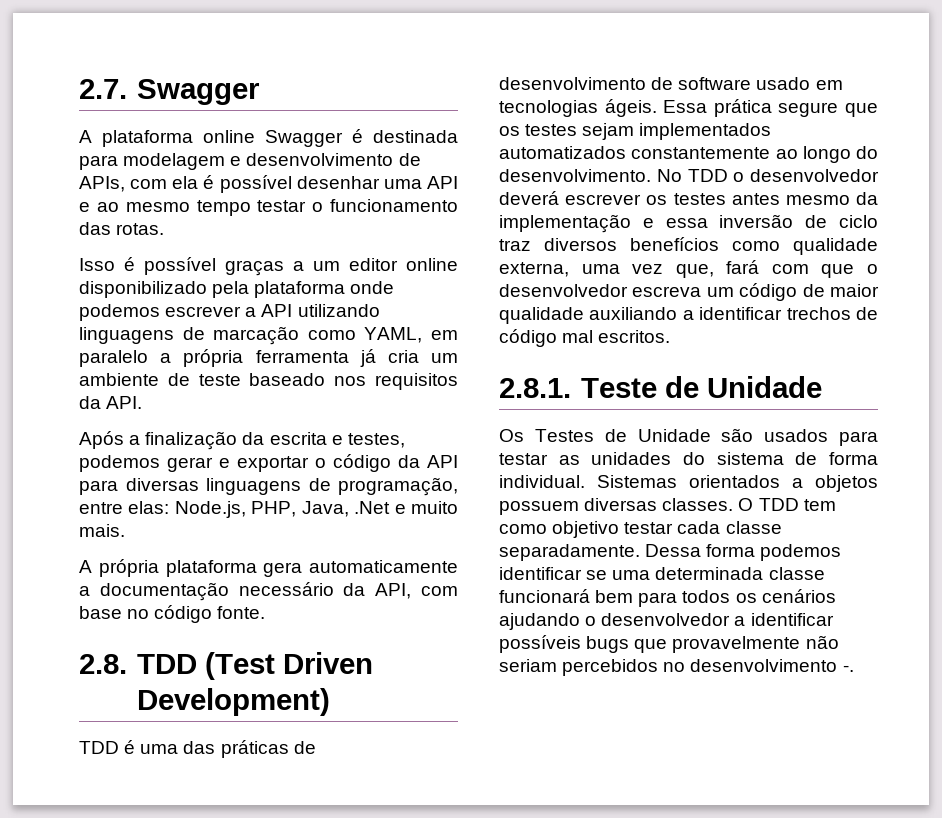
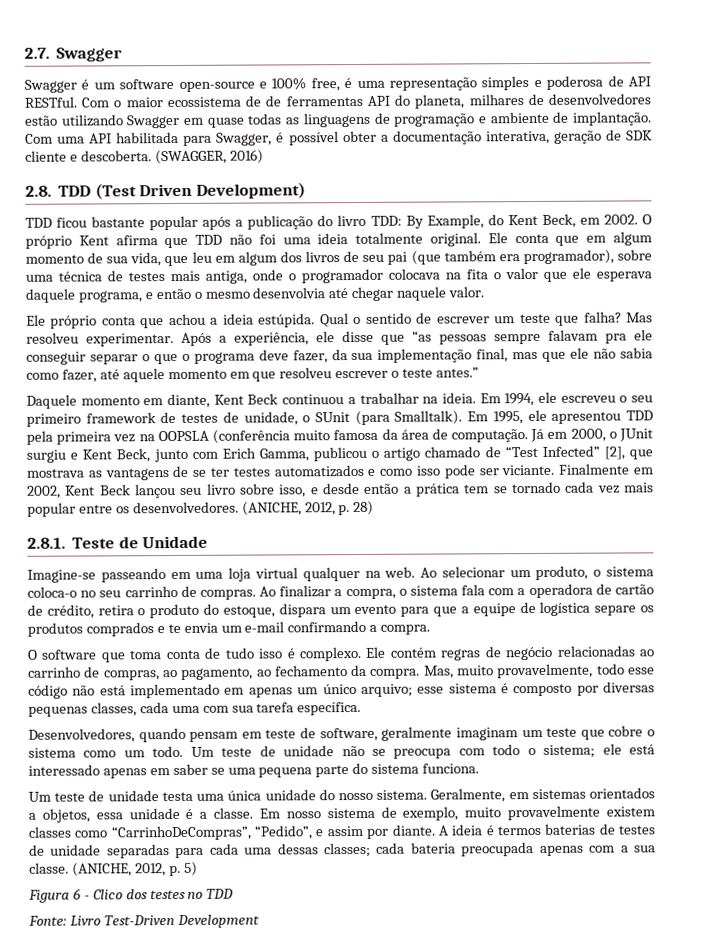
- A plataforma online Swagger é destinada para modelagem e desenvolvimento de APIs, com ela é possível desenhar uma API e ao mesmo tempo testar o funcionamento das rotas.
- Isso é possível graças a um editor online disponibilizado pela plataforma onde podemos escrever a API utilizando linguagens de marcação como YAML, em paralelo a própria ferramenta já cria um ambiente de teste baseado nos requisitos da API.
- Após a finalização da escrita e testes, podemos gerar e exportar o código da API para diversas linguagens de programação, entre elas: Node.js, PHP, Java, .Net e muito mais.
- A própria plataforma gera automaticamente a documentação necessário da API, com base no código fonte.
+ Swagger é um software open-source e 100% free, é uma representação simples e poderosa de API RESTful. Com o maior ecossistema de de ferramentas API do planeta, milhares de desenvolvedores estão utilizando Swagger em quase todas as linguagens de programação e ambiente de implantação. Com uma API habilitada para Swagger, é possível obter a documentação interativa, geração de SDK cliente e descoberta. (SWAGGER, 2016)
- TDD é uma das práticas de desenvolvimento de software usado em tecnologias ágeis. Essa prática segure que os testes sejam implementados automatizados constantemente ao longo do desenvolvimento. No TDD o desenvolvedor deverá escrever os testes antes mesmo da implementação e essa inversão de ciclo traz diversos benefícios como qualidade externa, uma vez que, fará com que o desenvolvedor escreva um código de maior qualidade auxiliando a identificar trechos de código mal escritos.
+ TDD ficou bastante popular após a publicação do livro TDD: By Example, do Kent Beck, em 2002. O próprio Kent afirma que TDD não foi uma ideia totalmente original. Ele conta que em algum momento de sua vida, que leu em algum dos livros de seu pai (que também era programador), sobre uma técnica de testes mais antiga, onde o programador colocava na fita o valor que ele esperava daquele programa, e então o mesmo desenvolvia até chegar naquele valor.
+ Ele próprio conta que achou a ideia estúpida. Qual o sentido de escrever um teste que falha? Mas resolveu experimentar. Após a experiência, ele disse que “as pessoas sempre falavam pra ele conseguir separar o que o programa deve fazer, da sua implementação final, mas que ele não sabia como fazer, até aquele momento em que resolveu escrever o teste antes.”
+ Daquele momento em diante, Kent Beck continuou a trabalhar na ideia. Em 1994, ele escreveu o seu primeiro framework de testes de unidade, o SUnit (para Smalltalk). Em 1995, ele apresentou TDD pela primeira vez na OOPSLA (conferência muito famosa da área de computação. Já em 2000, o JUnit surgiu e Kent Beck, junto com Erich Gamma, publicou o artigo chamado de “Test Infected” [2], que mostrava as vantagens de se ter testes automatizados e como isso pode ser viciante. Finalmente em 2002, Kent Beck lançou seu livro sobre isso, e desde então a prática tem se tornado cada vez mais popular entre os desenvolvedores. (ANICHE, 2012, p. 28)
  2.8.1. Teste de Unidade
- Os Testes de Unidade são usados para testar as unidades do sistema de forma individual. Sistemas orientados a objetos possuem diversas classes. O TDD tem como objetivo testar cada classe separadamente. Dessa forma podemos identificar se uma determinada classe funcionará bem para todos os cenários ajudando o desenvolvedor a identificar possíveis bugs que provavelmente não seriam percebidos no desenvolvimento -.
+ Imagine-se passeando em uma loja virtual qualquer na web. Ao selecionar um produto, o sistema coloca-o no seu carrinho de compras. Ao finalizar a compra, o sistema fala com a operadora de cartão de crédito, retira o produto do estoque, dispara um evento para que a equipe de logística separe os produtos comprados e te envia um e-mail confirmando a compra.
+ O software que toma conta de tudo isso é complexo. Ele contém regras de negócio relacionadas ao carrinho de compras, ao pagamento, ao fechamento da compra. Mas, muito provavelmente, todo esse código não está implementado em apenas um único arquivo; esse sistema é composto por diversas pequenas classes, cada uma com sua tarefa específica.
+ Desenvolvedores, quando pensam em teste de software, geralmente imaginam um teste que cobre o sistema como um todo. Um teste de unidade não se preocupa com todo o sistema; ele está interessado apenas em saber se uma pequena parte do sistema funciona.
+ Um teste de unidade testa uma única unidade do nosso sistema. Geralmente, em sistemas orientados a objetos, essa unidade é a classe. Em nosso sistema de exemplo, muito provavelmente existem classes como “CarrinhoDeCompras”, “Pedido”, e assim por diante. A ideia é termos baterias de testes de unidade separadas para cada uma dessas classes; cada bateria preocupada apenas com a sua classe. (ANICHE, 2012, p. 5)
+ Figura 6 - Clico dos testes no TDD
+ Fonte: Livro Test-Driven Development

